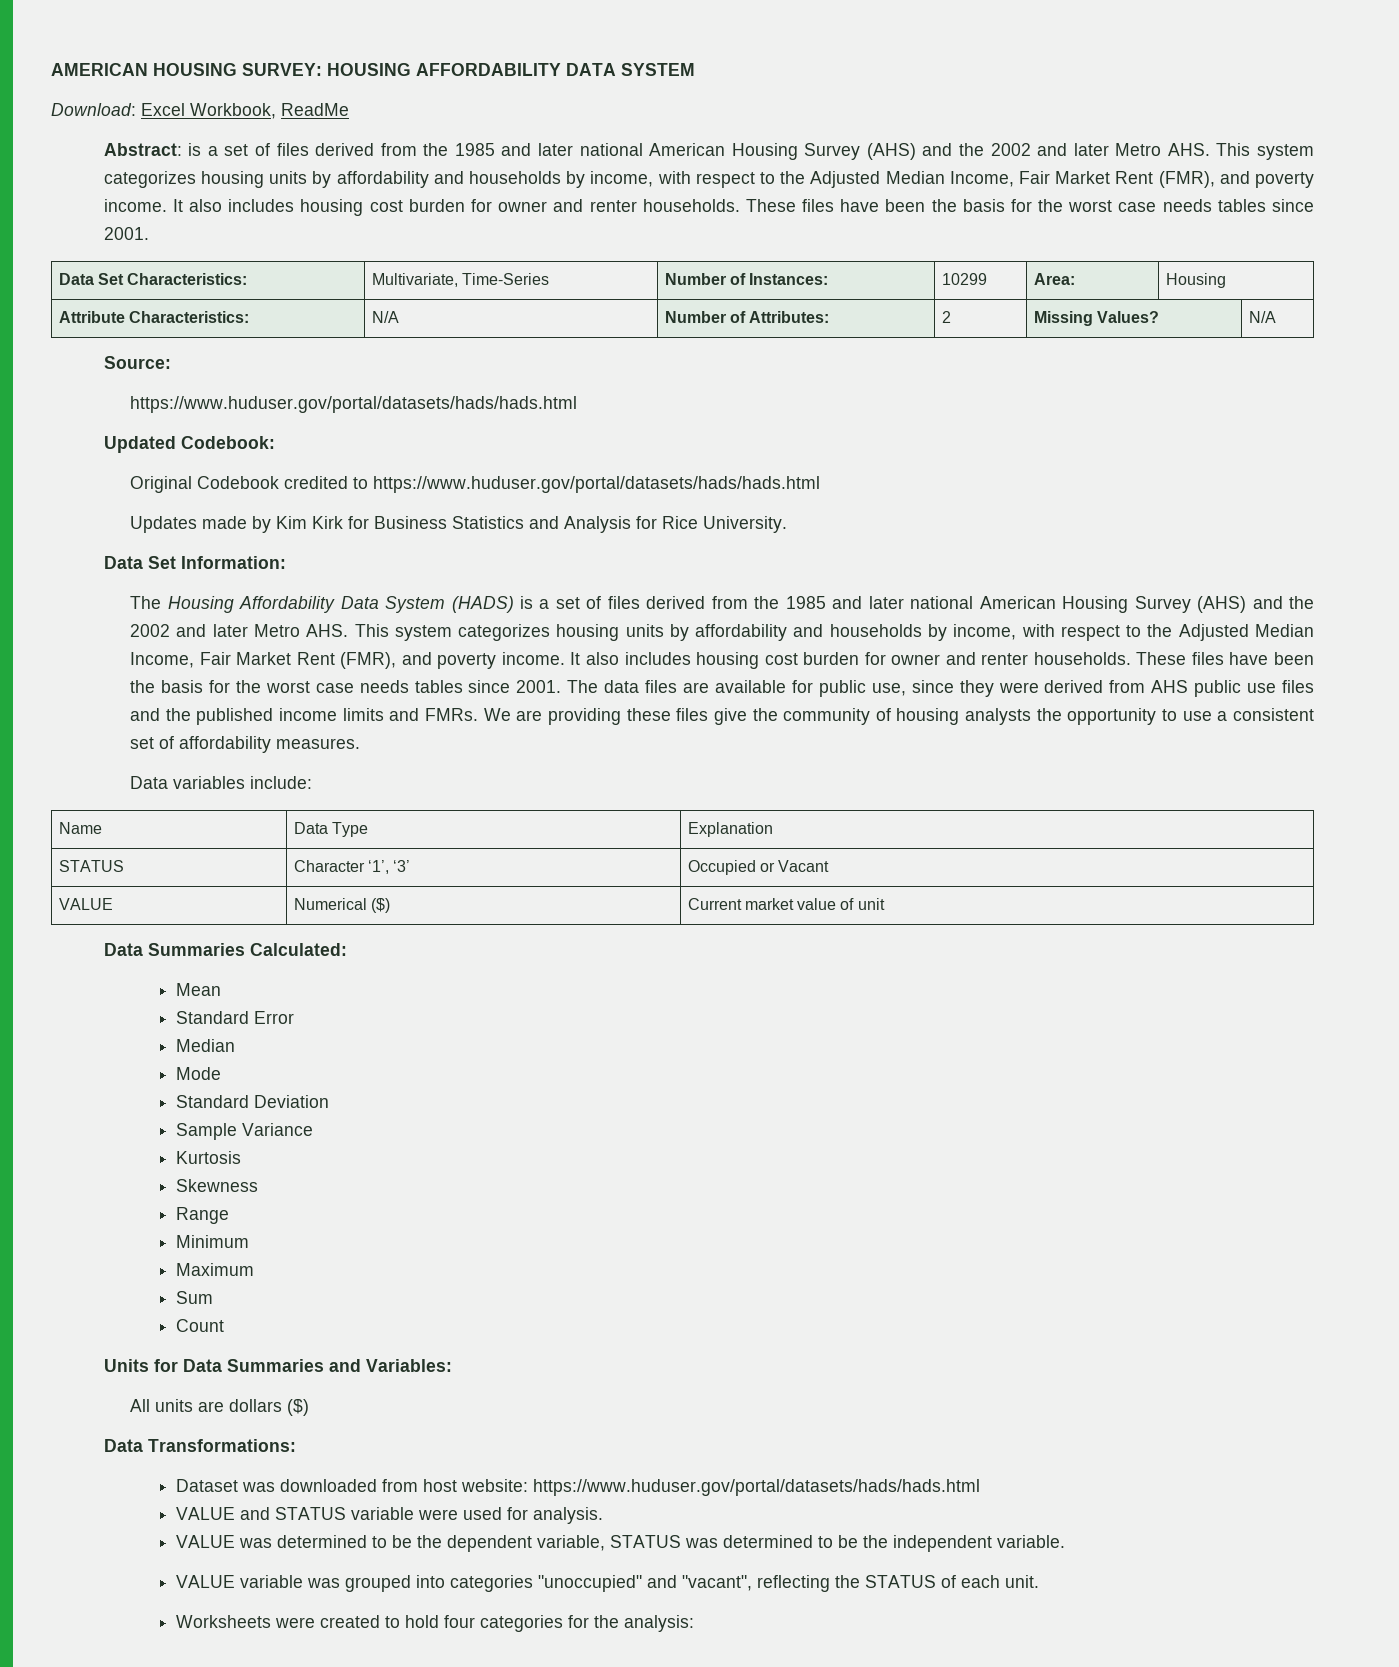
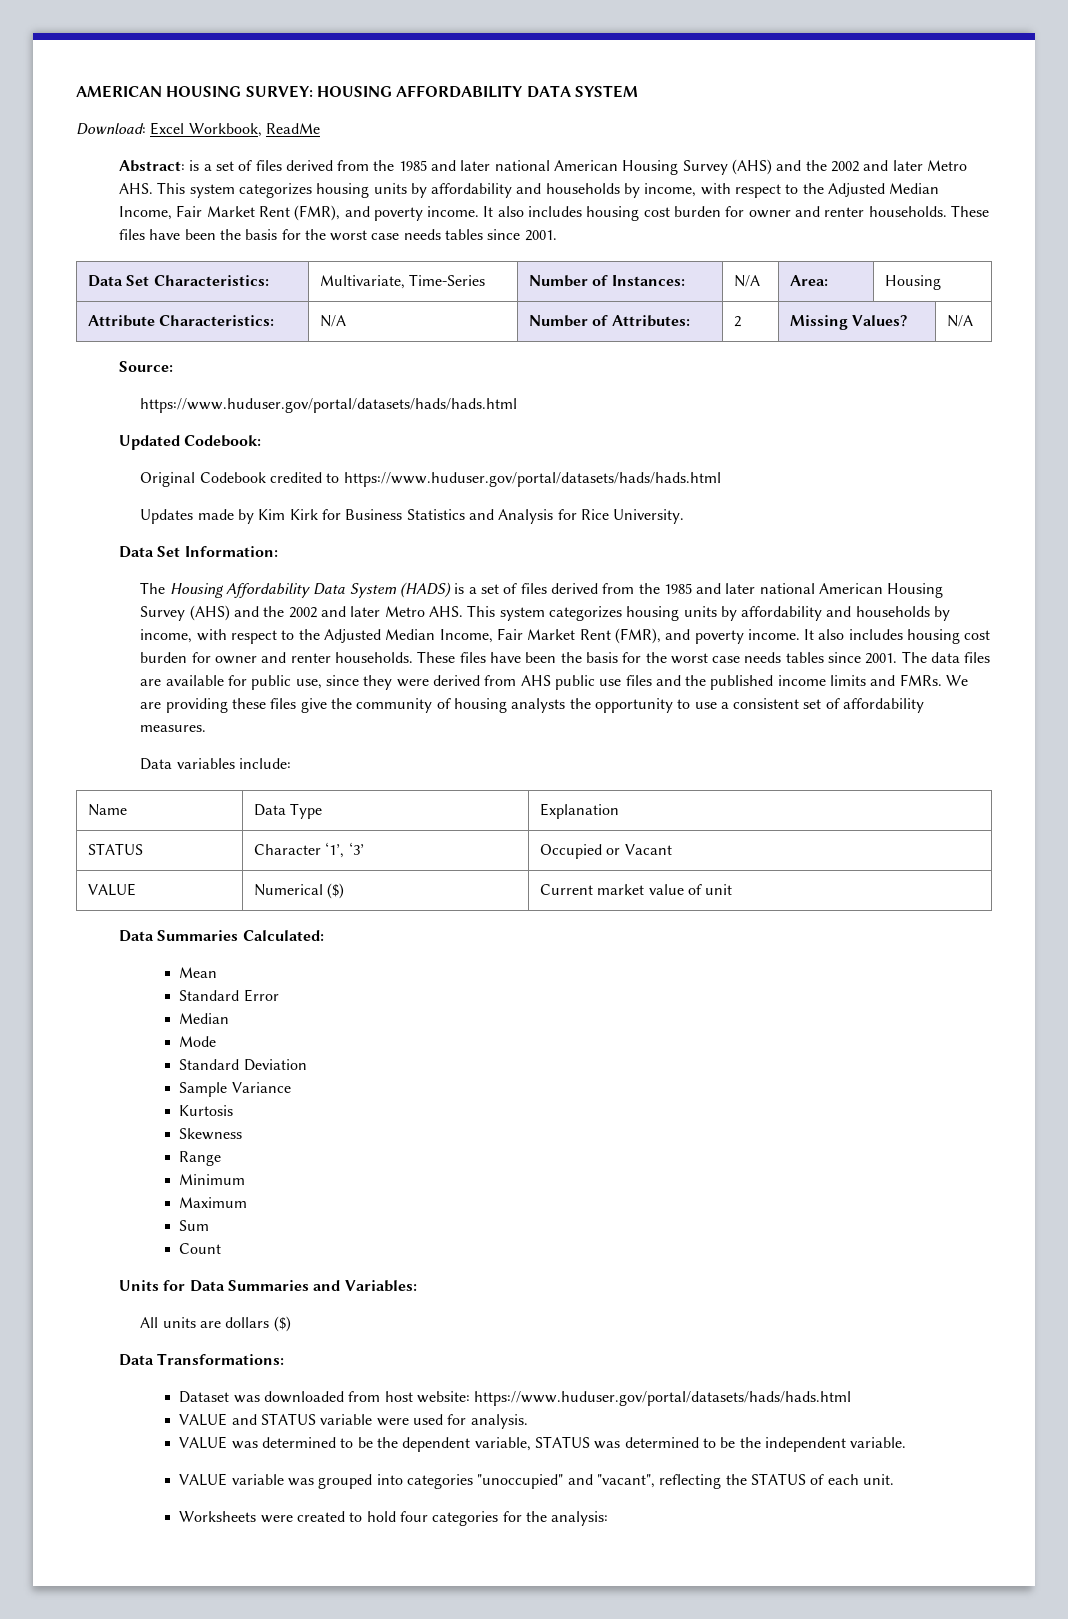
- Data Set Characteristics: | Multivariate, Time-Series | Number of Instances: | 10299 | Area: | Housing
+ Data Set Characteristics: | Multivariate, Time-Series | Number of Instances: | N/A | Area: | Housing

